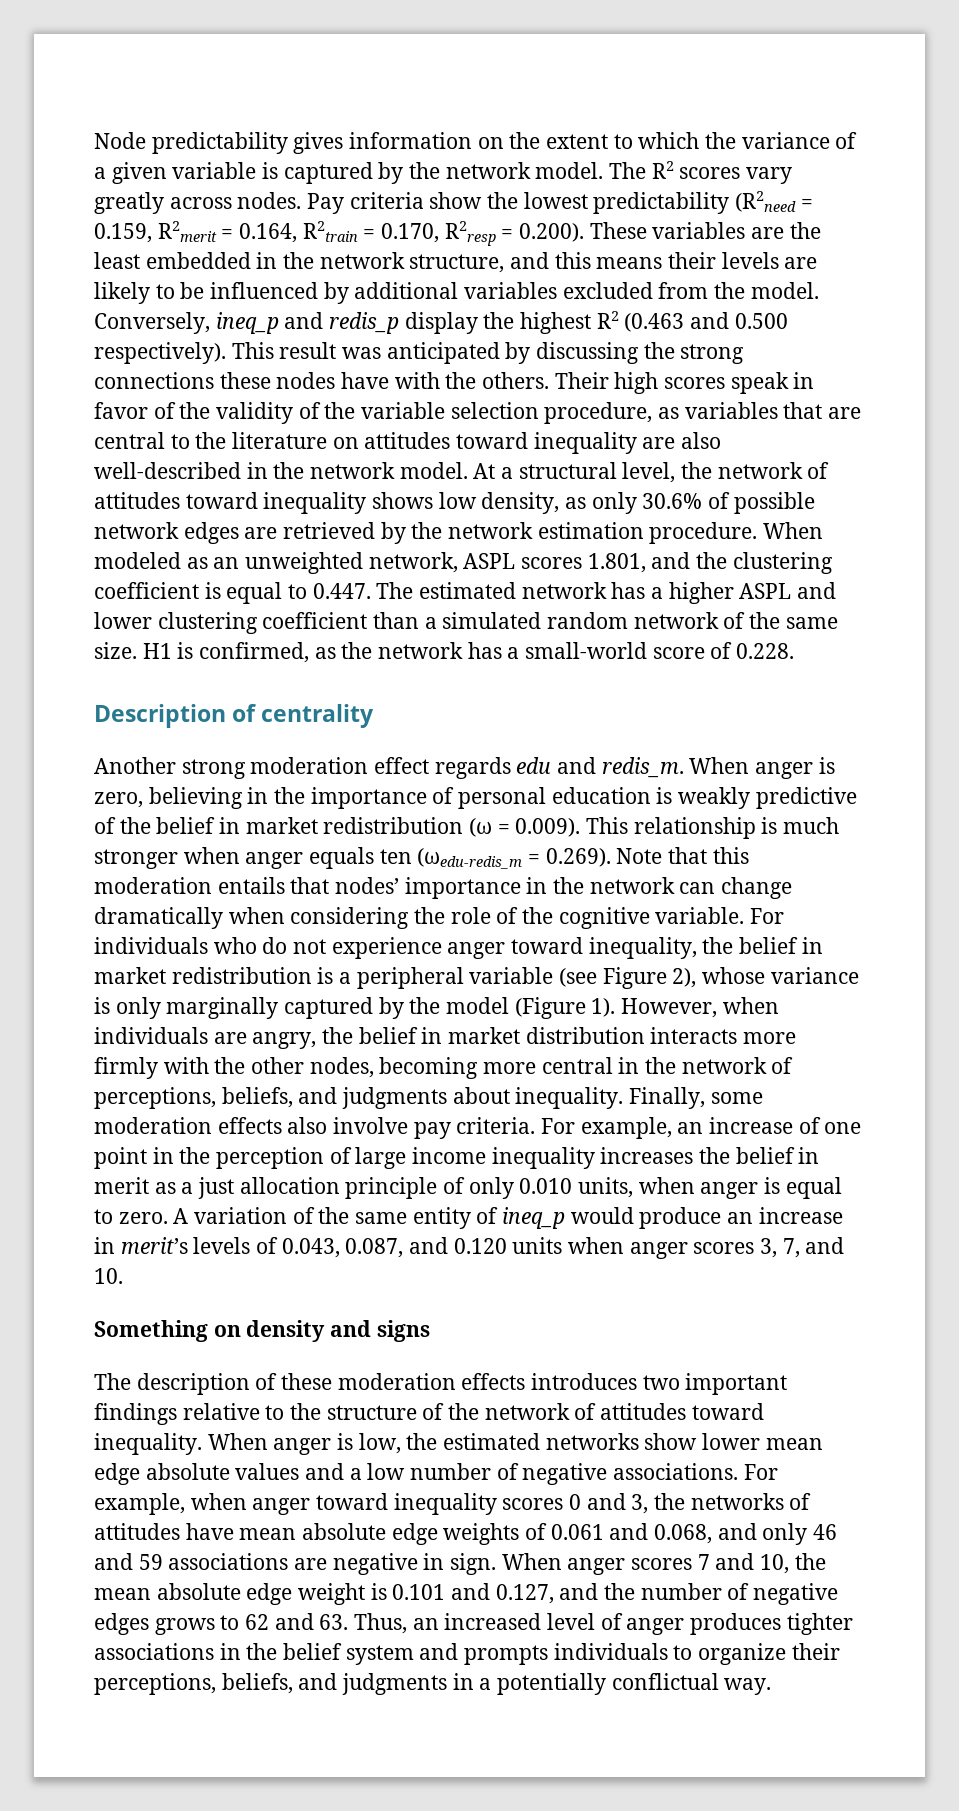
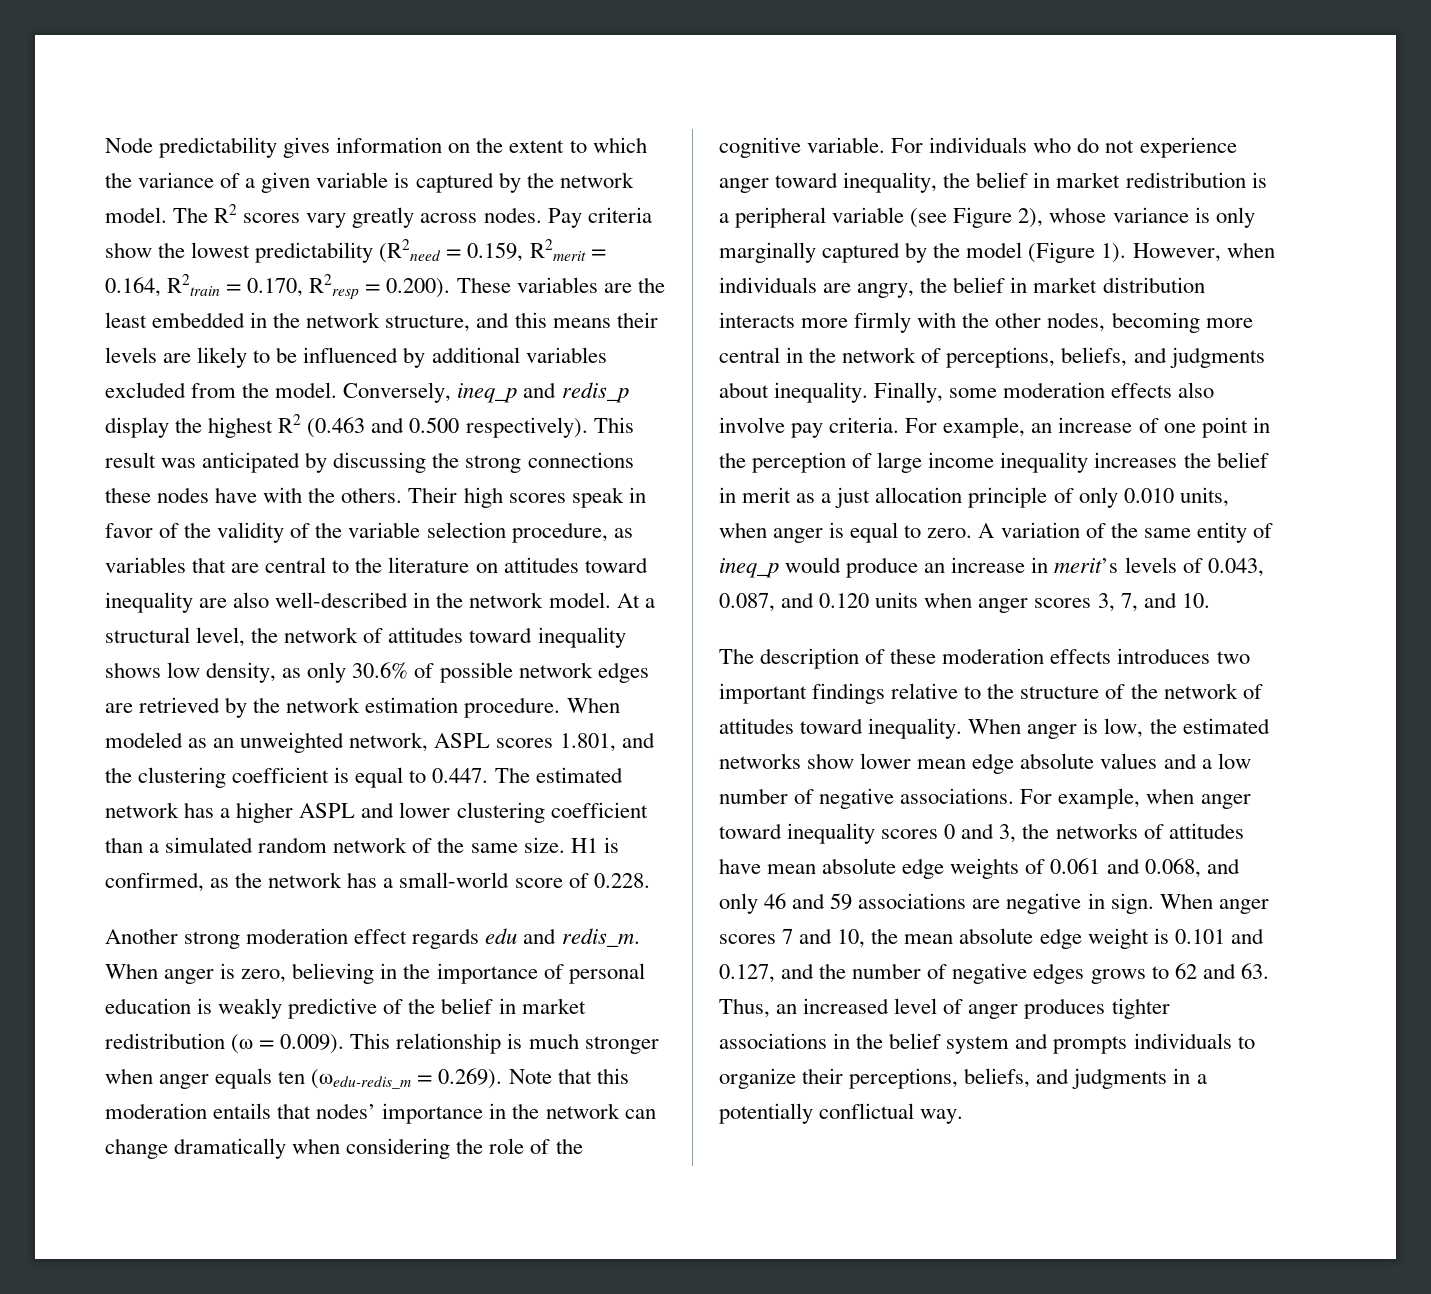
- Description of centrality
- Something on density and signs

